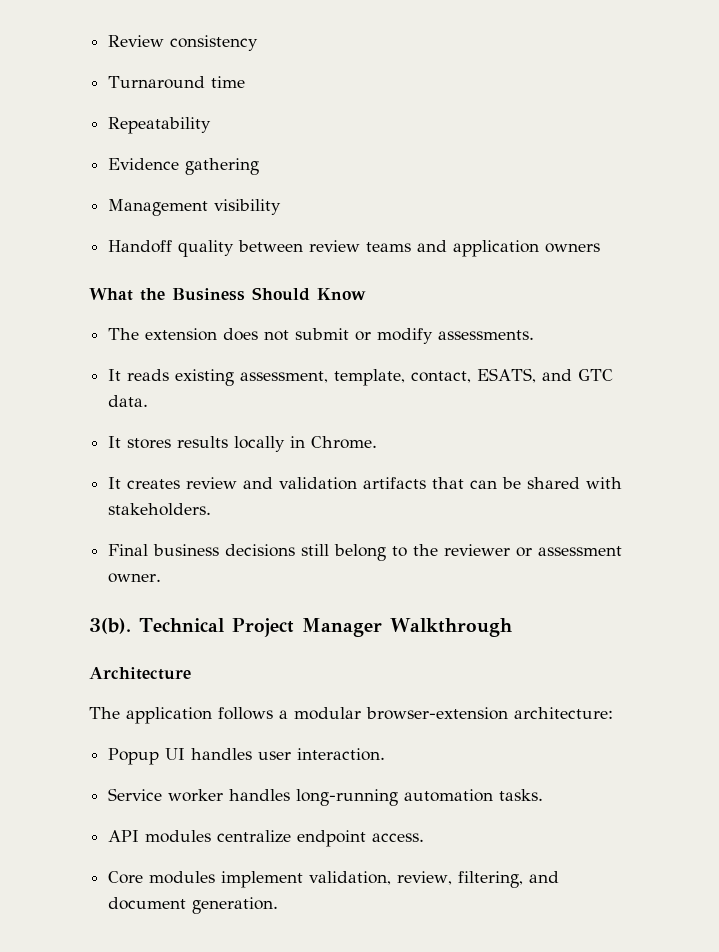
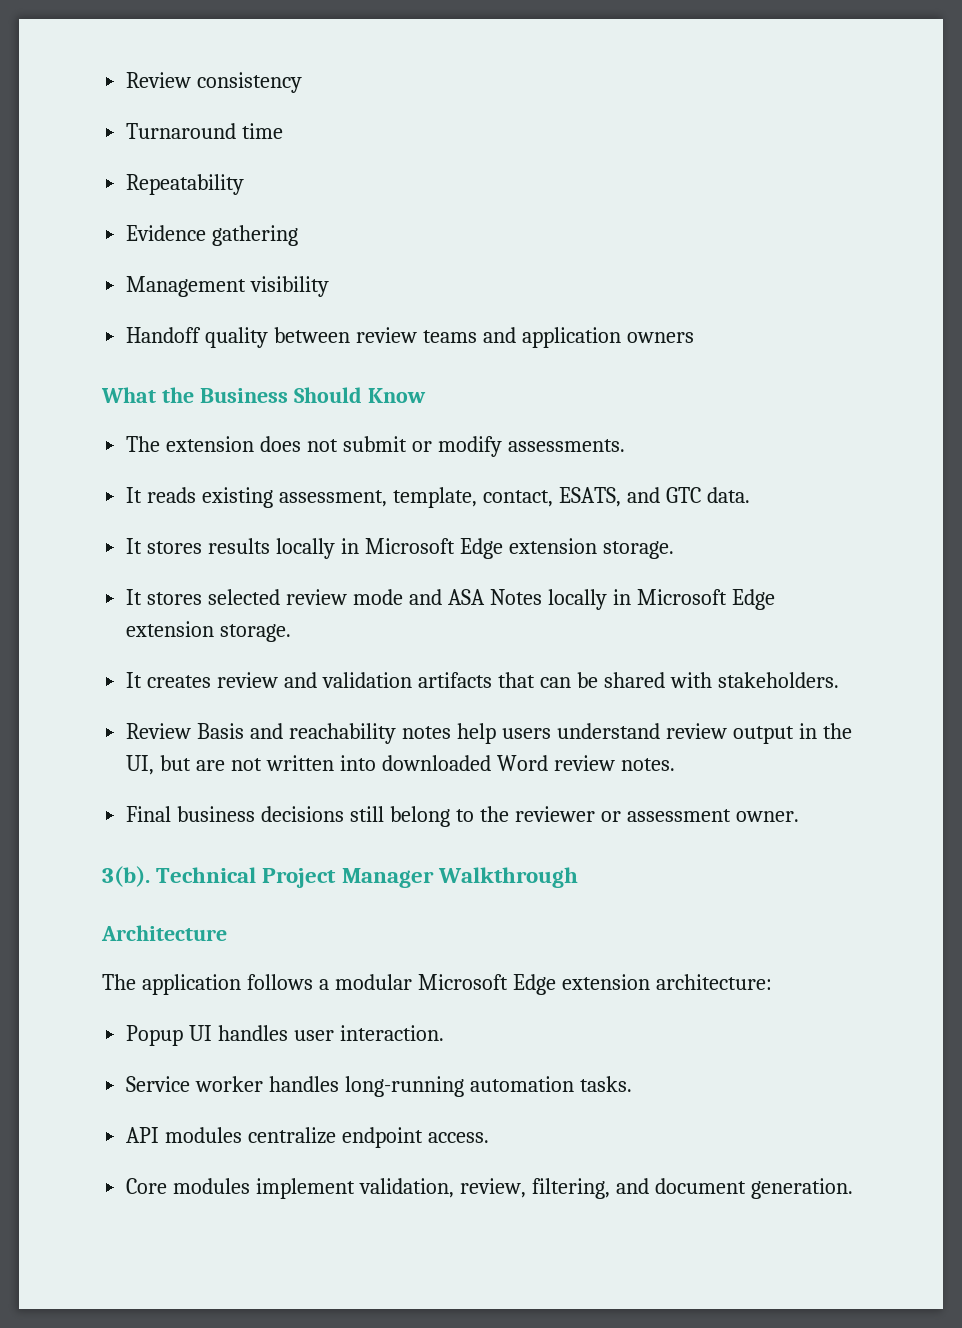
- It stores results locally in Chrome.
+ It stores results locally in Microsoft Edge extension storage.
+ It stores selected review mode and ASA Notes locally in Microsoft Edge extension storage.
+ Review Basis and reachability notes help users understand review output in the UI, but are not written into downloaded Word review notes.
- The application follows a modular browser-extension architecture:
+ The application follows a modular Microsoft Edge extension architecture:

